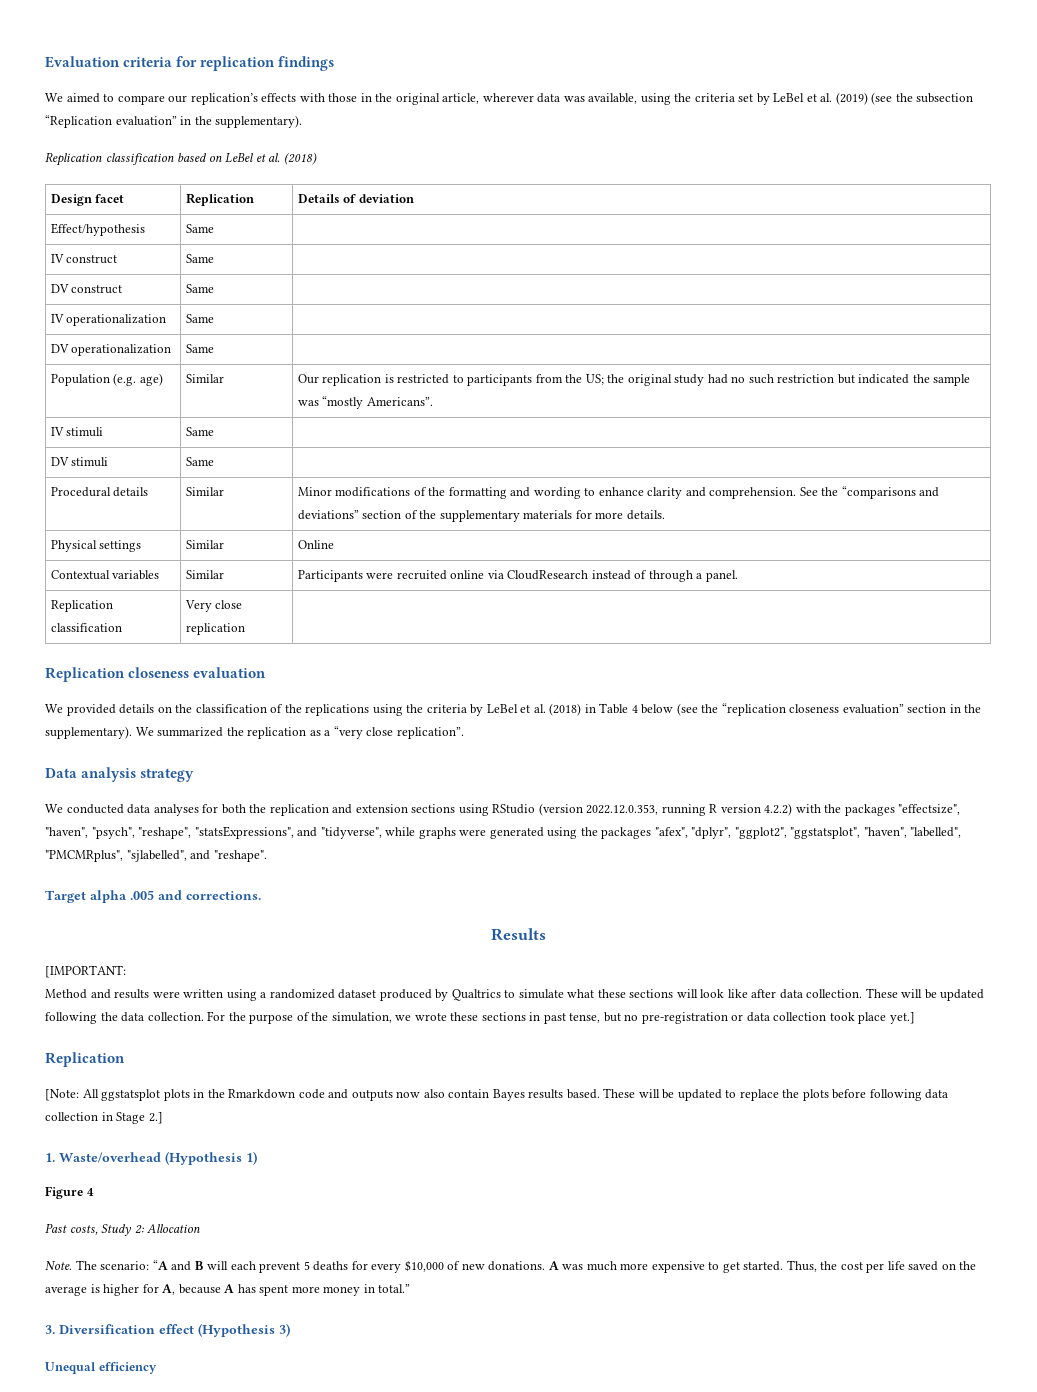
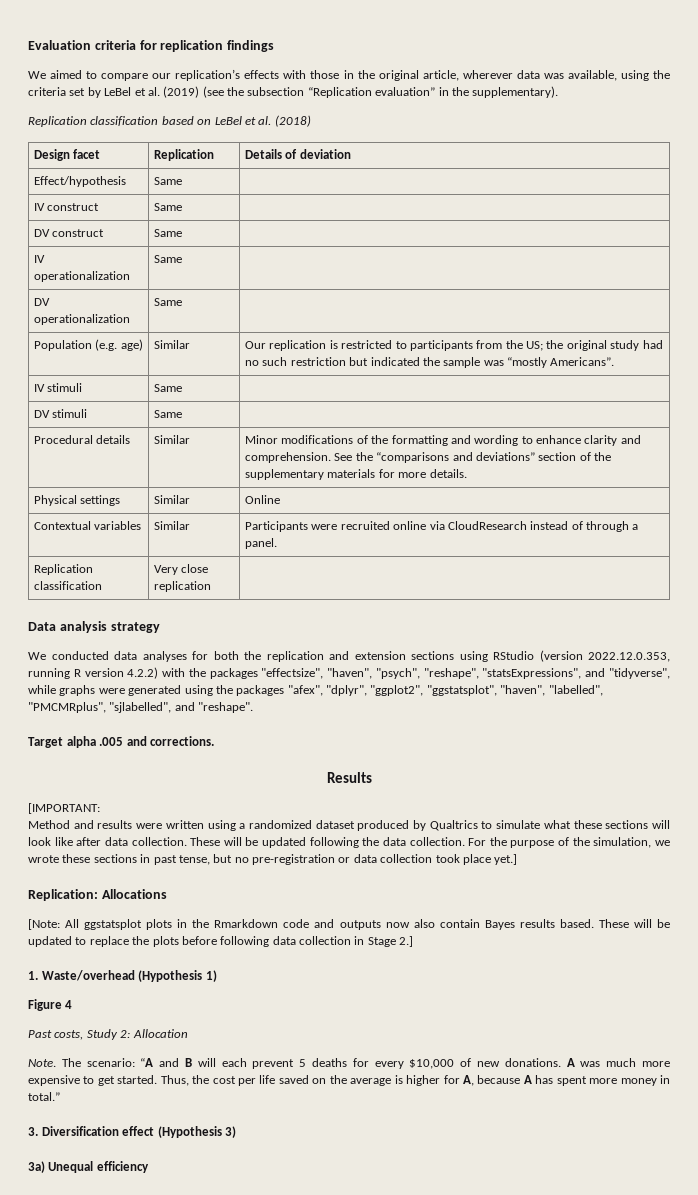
- Replication closeness evaluation
- We provided details on the classification of the replications using the criteria by LeBel et al. (2018) in Table 4 below (see the “replication closeness evaluation” section in the supplementary). We summarized the replication as a “very close replication”.
  For the purpose of the simulation, we wrote these sections in past tense, but no pre-registration or data collection took place yet.]
- Replication
+ Replication: Allocations
- Unequal efficiency
+ 3a) Unequal efficiency

